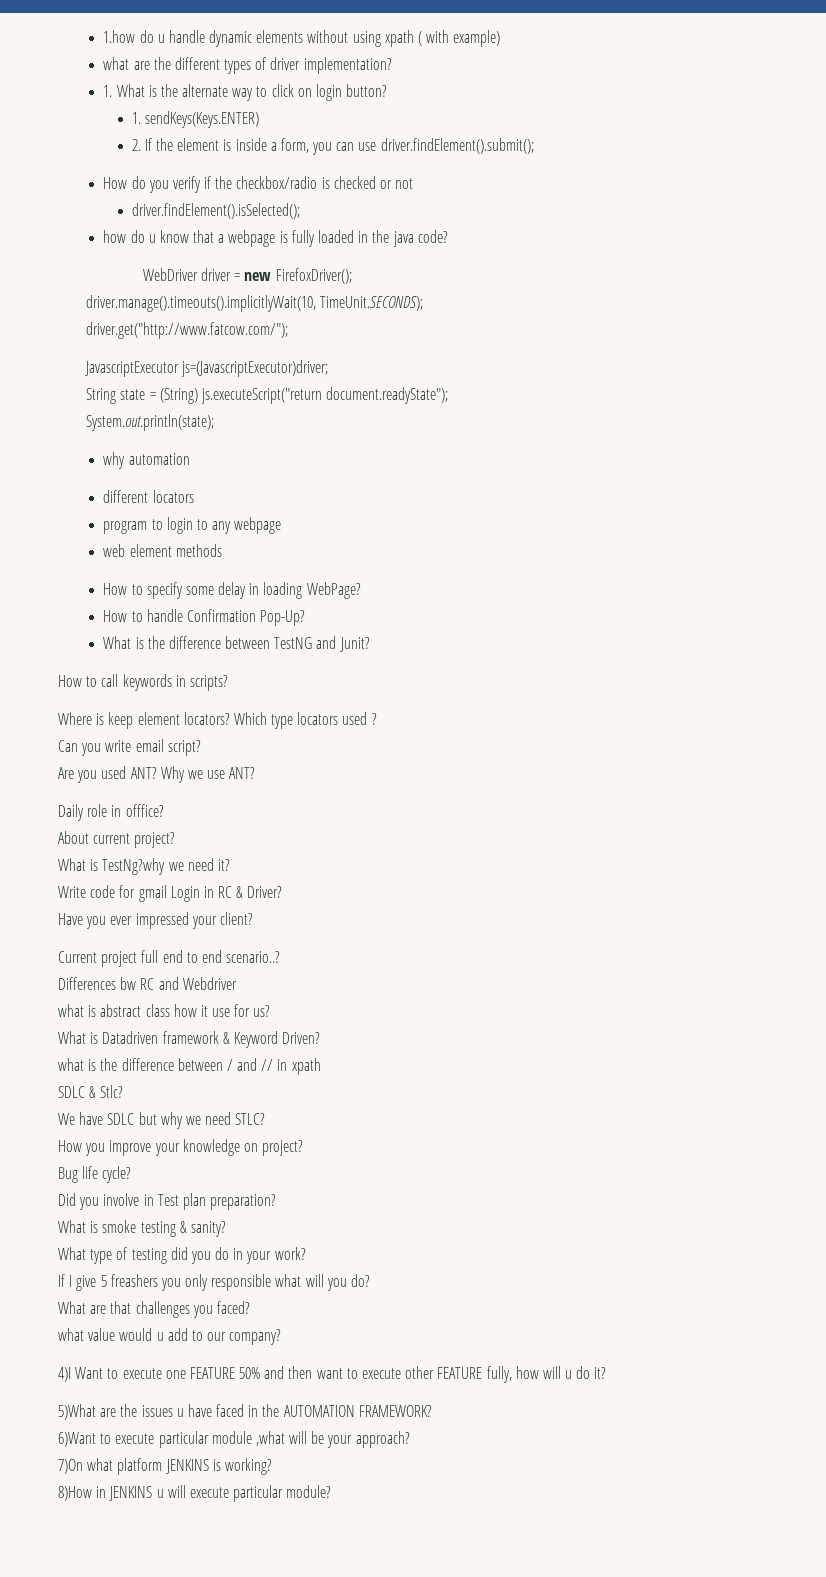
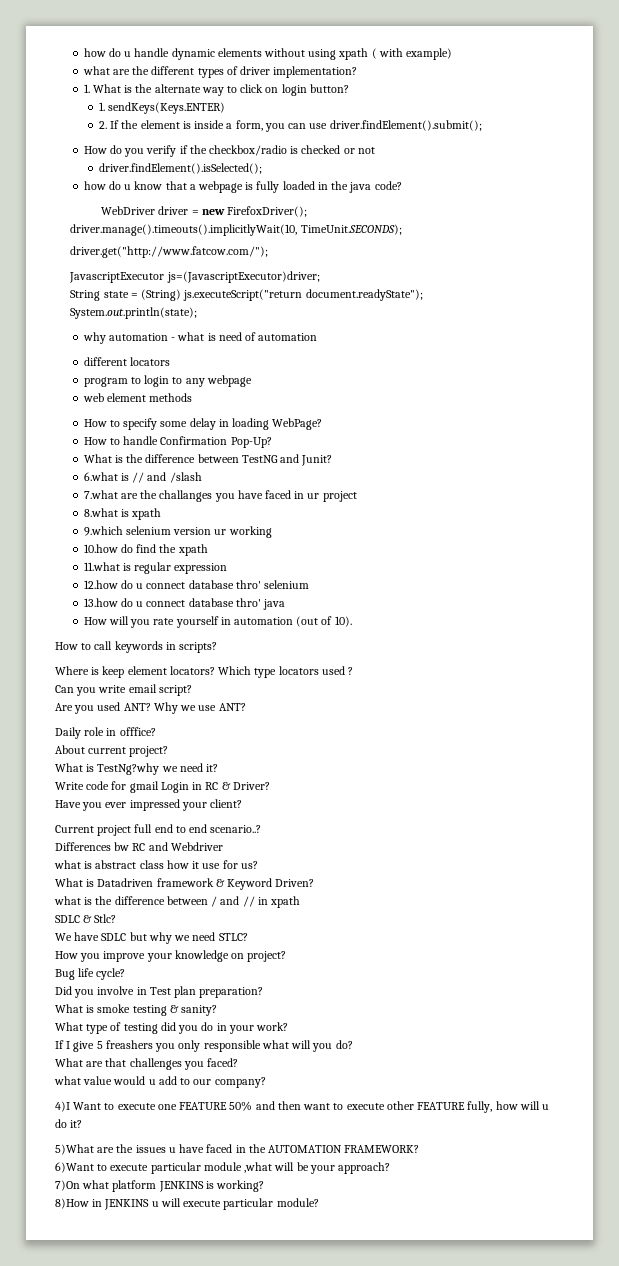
- 1.how do u handle dynamic elements without using xpath ( with example)
+ how do u handle dynamic elements without using xpath ( with example)
- why automation
+ why automation - what is need of automation
+ 6.what is // and /slash
+ 7.what are the challanges you have faced in ur project
+ 8.what is xpath
+ 9.which selenium version ur working
+ 10.how do find the xpath
+ 11.what is regular expression
+ 12.how do u connect database thro' selenium
+ 13.how do u connect database thro' java
+ How will you rate yourself in automation (out of 10).

